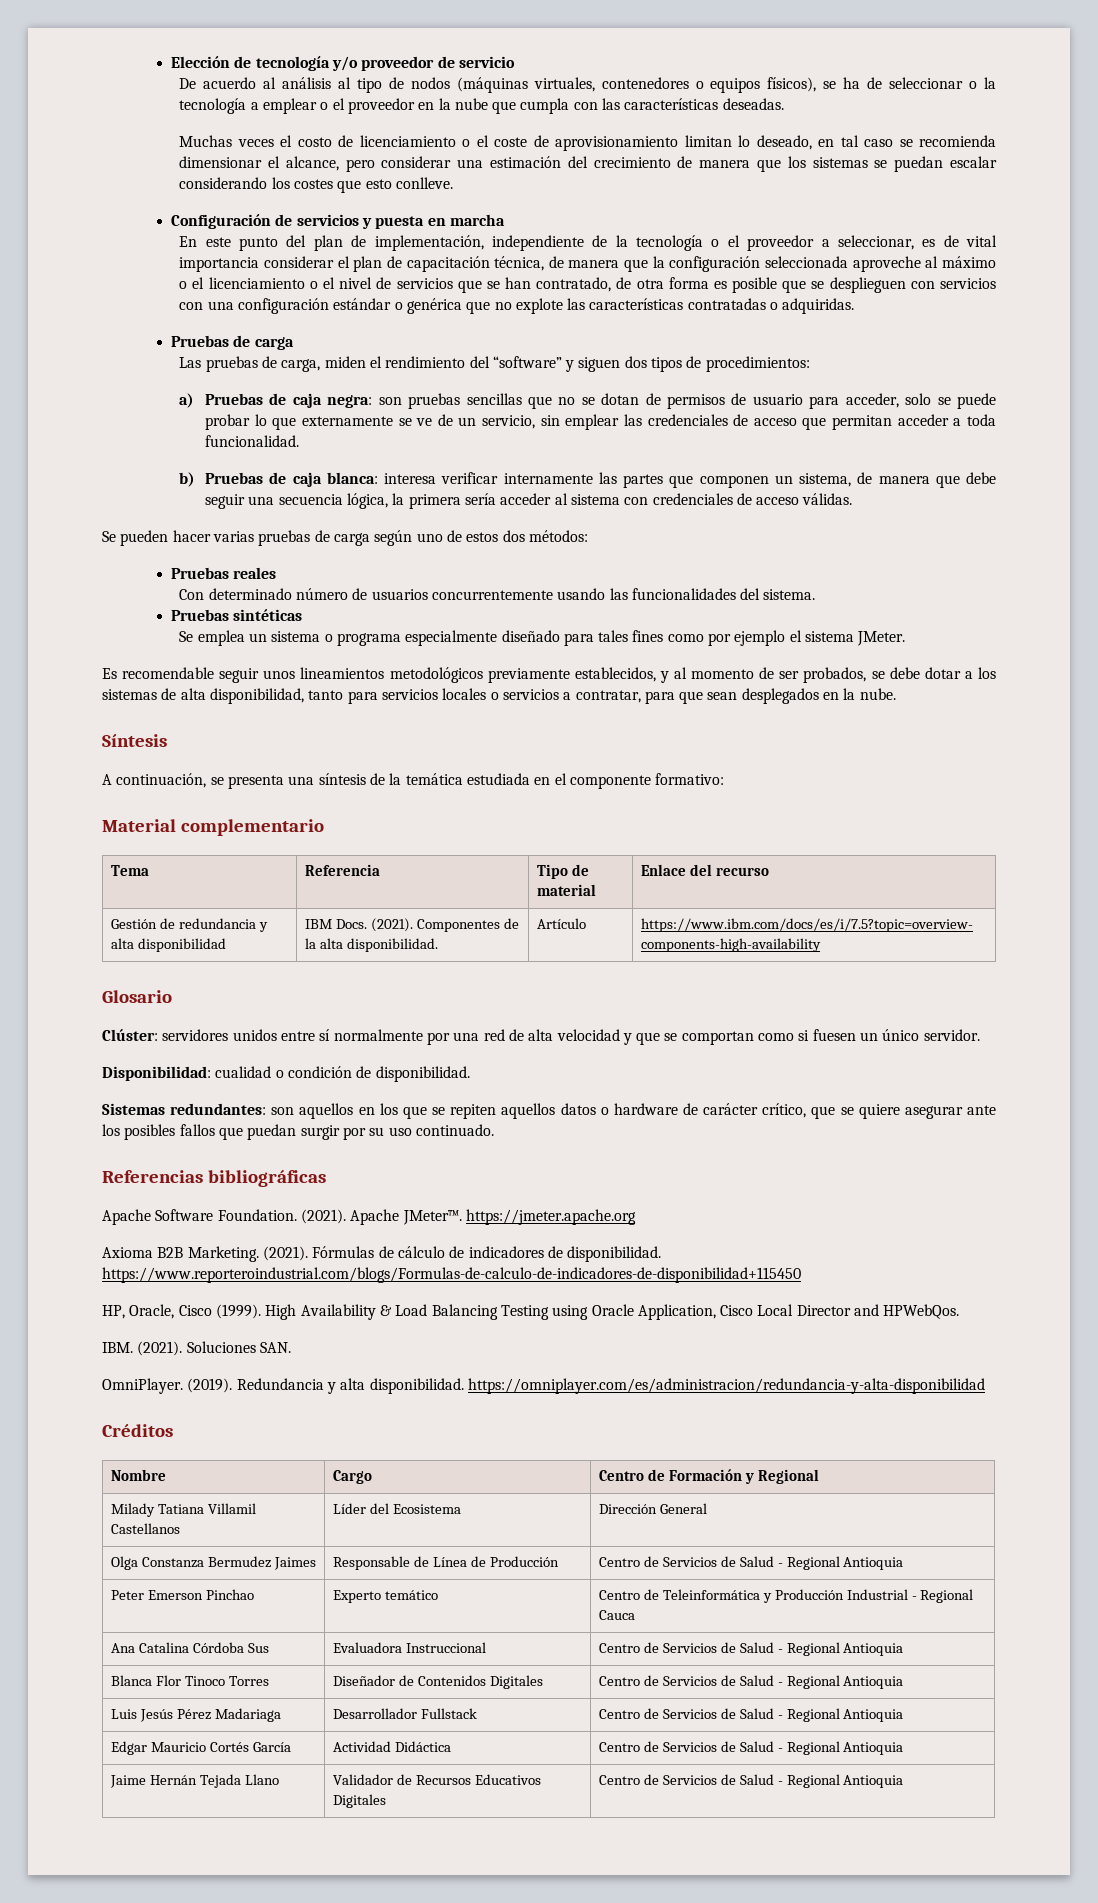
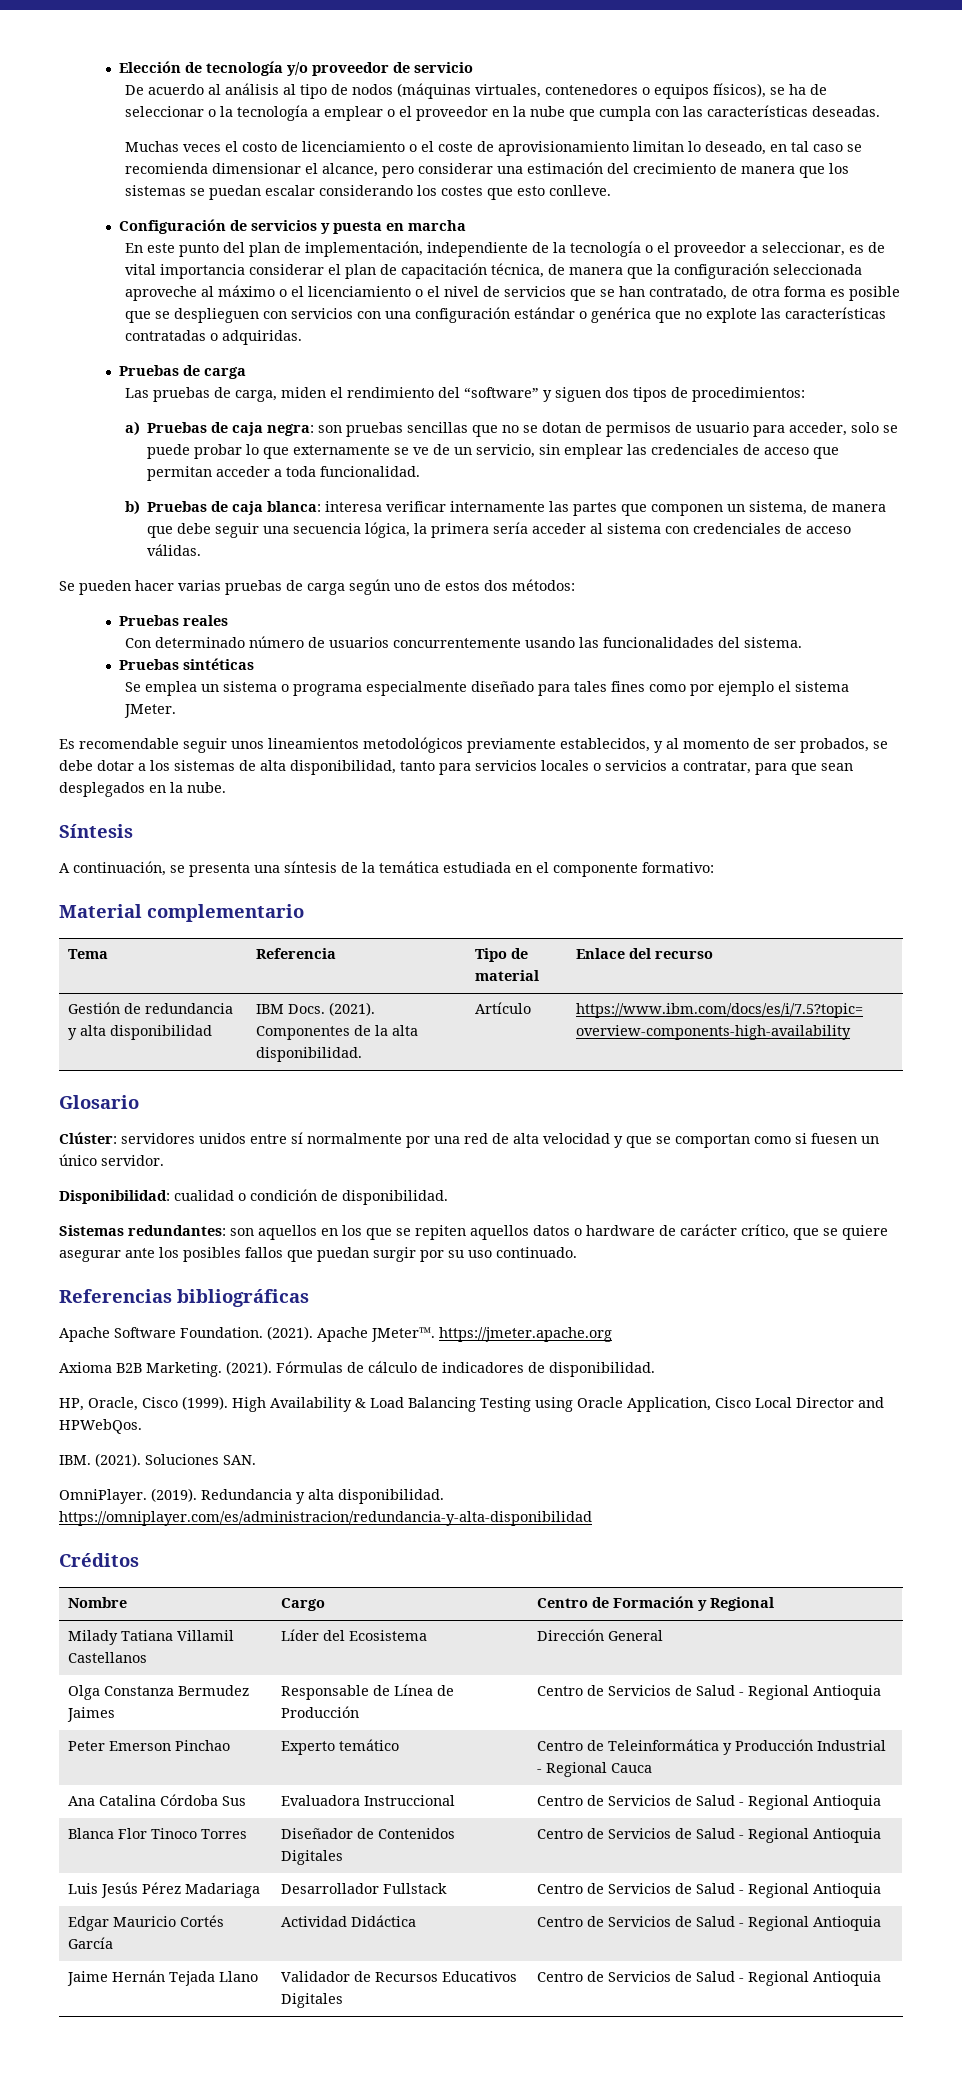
- Fórmulas de cálculo de indicadores de disponibilidad. https://www.reporteroindustrial.com/blogs/Formulas-de-calculo-de-indicadores-de-disponibilidad+115450
+ Fórmulas de cálculo de indicadores de disponibilidad.

